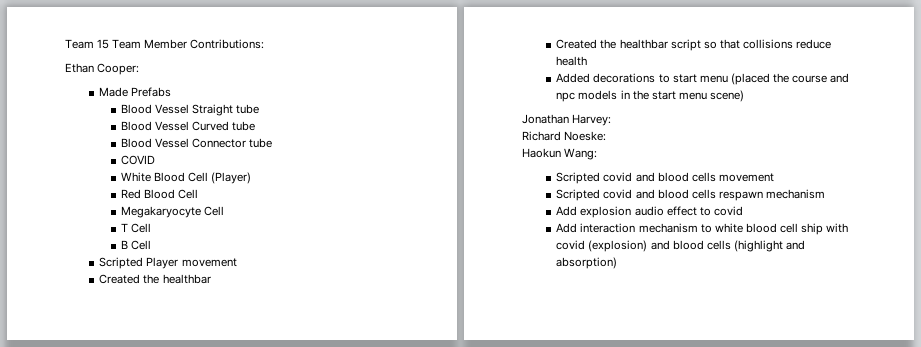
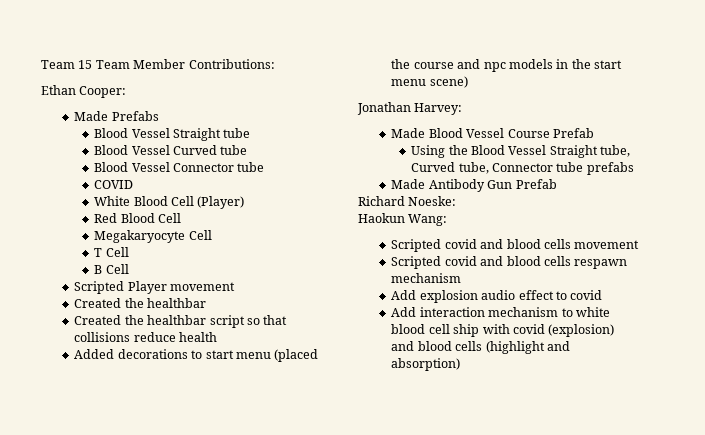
+ Made Blood Vessel Course Prefab
+ Using the Blood Vessel Straight tube, Curved tube, Connector tube prefabs
+ Made Antibody Gun Prefab

